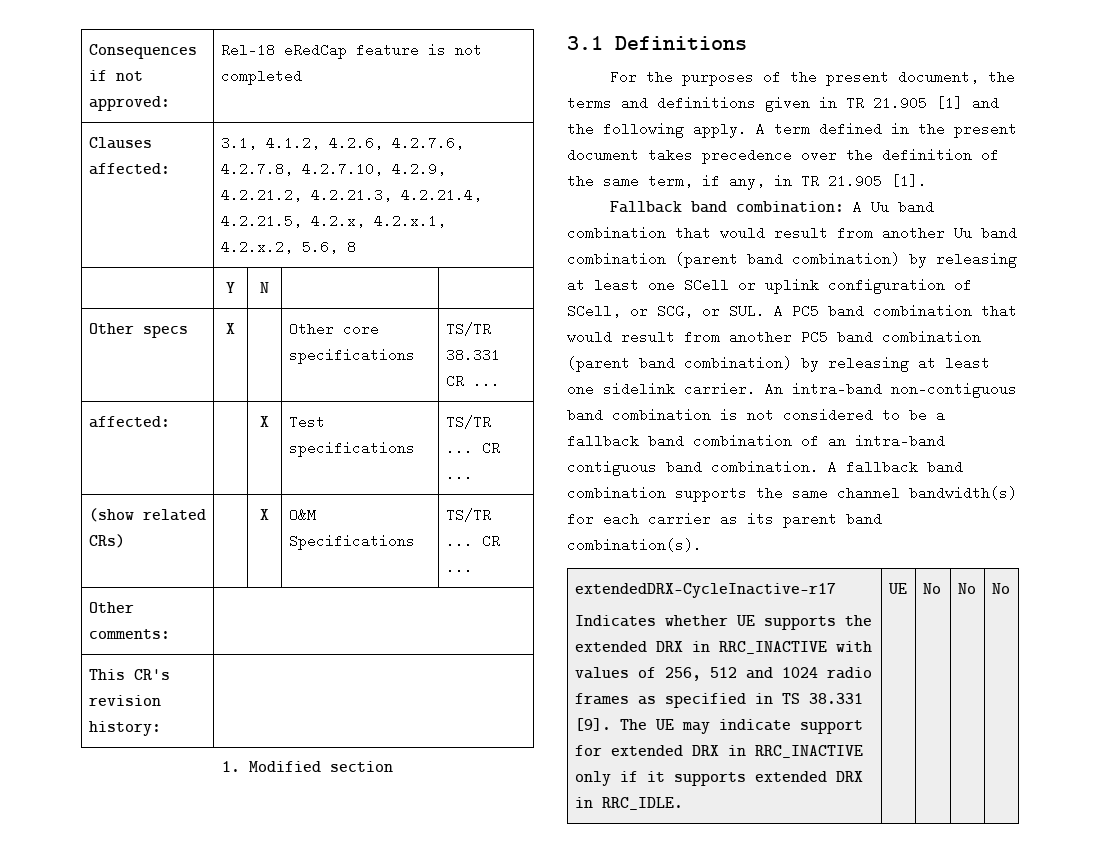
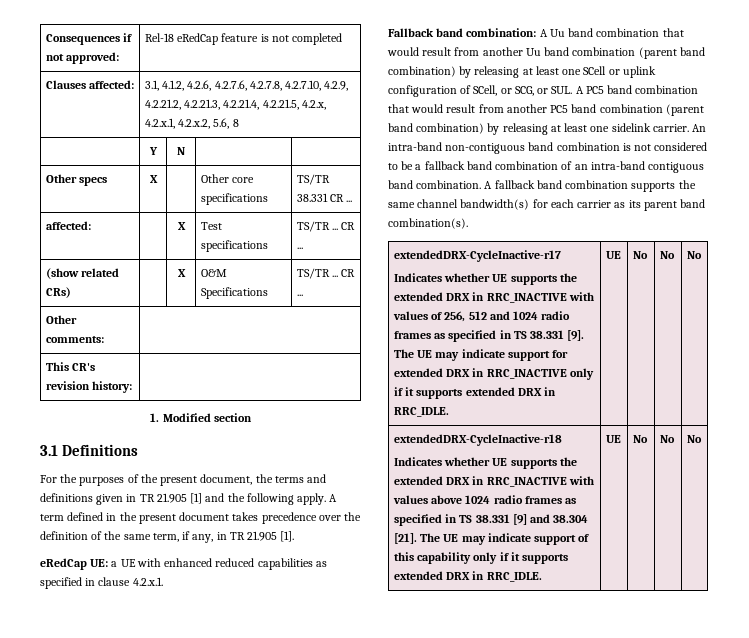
+ eRedCap UE: a UE with enhanced reduced capabilities as specified in clause 4.2.x.1.
+ extendedDRX-CycleInactive-r18
+ Indicates whether UE supports the extended DRX in RRC_INACTIVE with values above 1024 radio frames as specified in TS 38.331 [9] and 38.304 [21]. The UE may indicate support of this capability only if it supports extended DRX in RRC_IDLE. | UE | No | No | No

